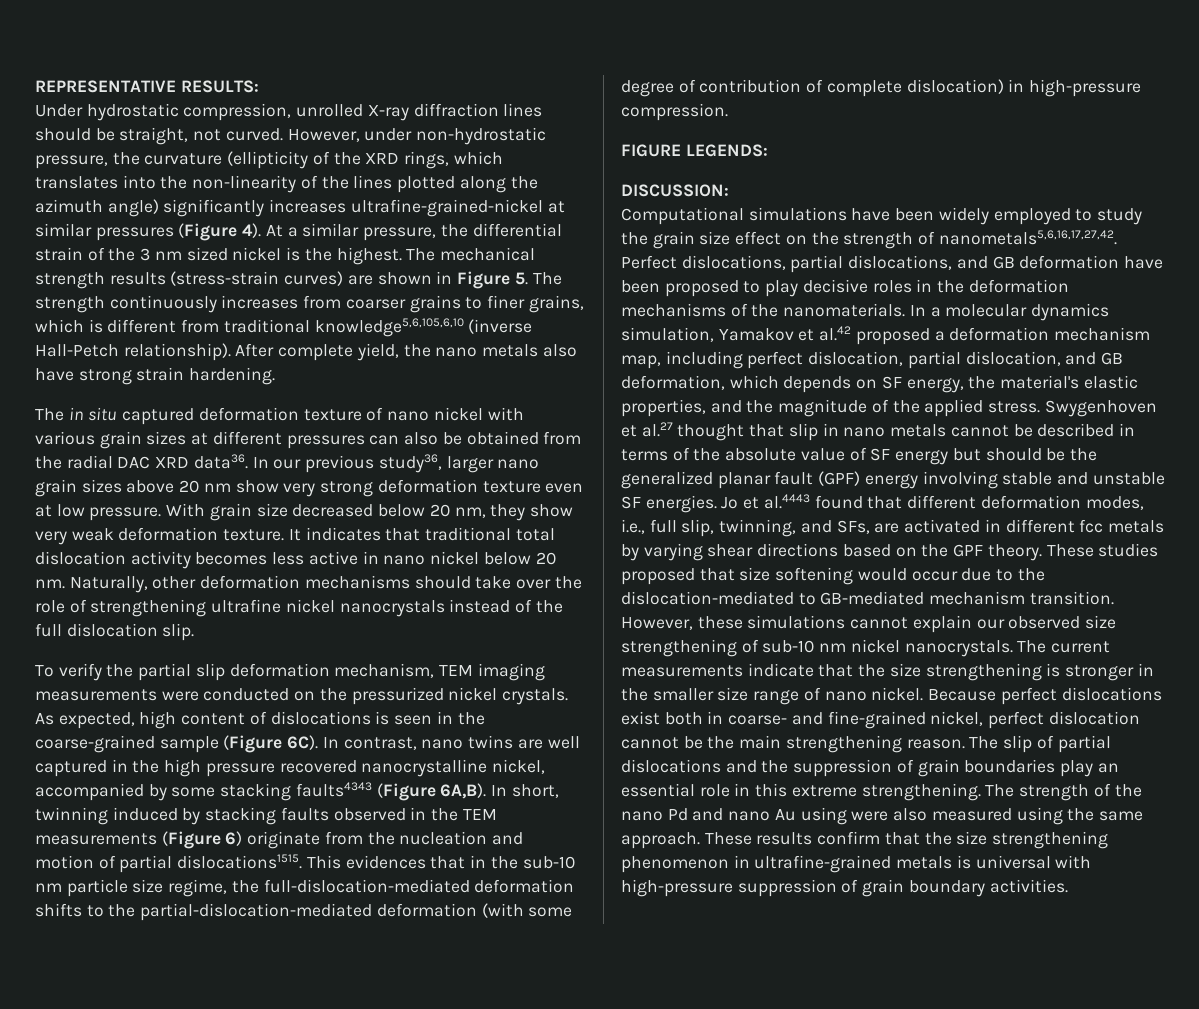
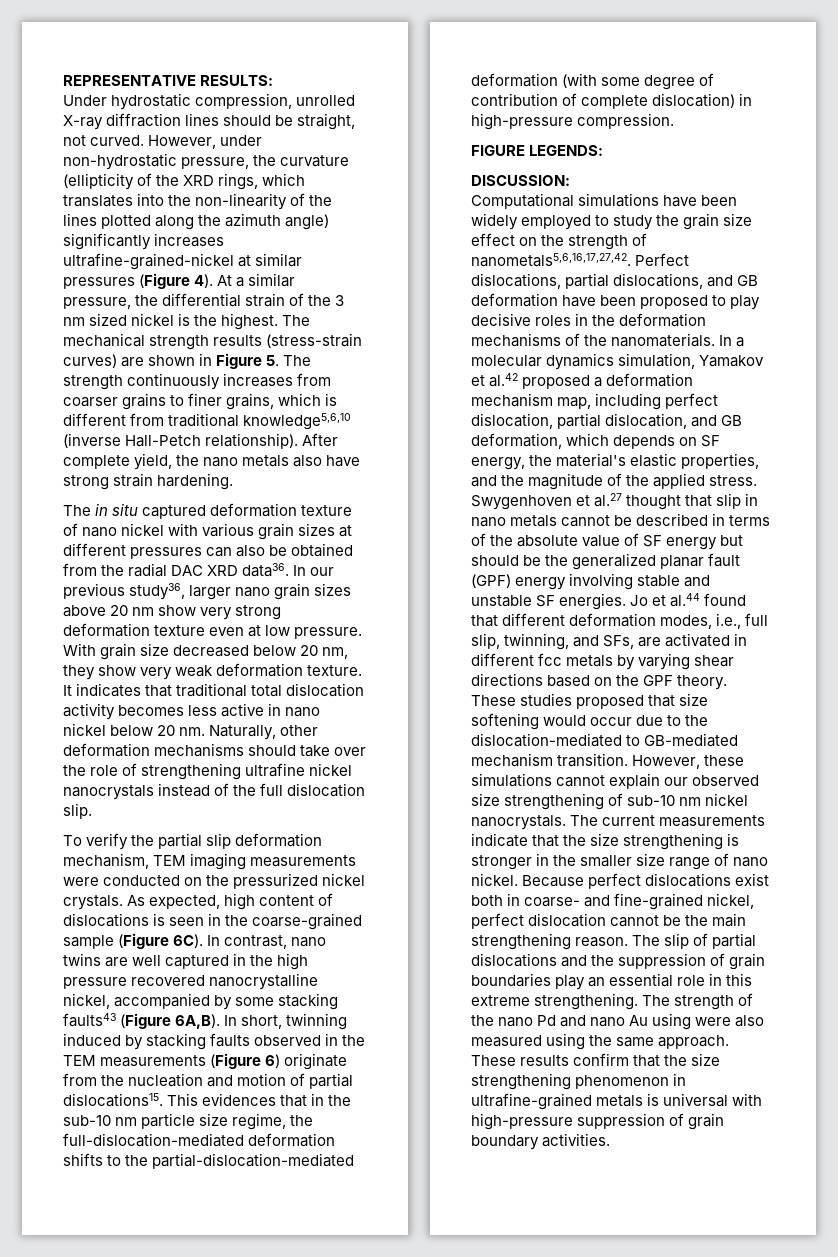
- The mechanical strength results (stress-strain curves) are shown in Figure 5. The strength continuously increases from coarser grains to finer grains, which is different from traditional knowledge5,6,105,6,10 (inverse Hall-Petch relationship).
+ The mechanical strength results (stress-strain curves) are shown in Figure 5. The strength continuously increases from coarser grains to finer grains, which is different from traditional knowledge5,6,10 (inverse Hall-Petch relationship).
- In contrast, nano twins are well captured in the high pressure recovered nanocrystalline nickel, accompanied by some stacking faults4343 (Figure 6A,B).
+ In contrast, nano twins are well captured in the high pressure recovered nanocrystalline nickel, accompanied by some stacking faults43 (Figure 6A,B).
- In short, twinning induced by stacking faults observed in the TEM measurements (Figure 6) originate from the nucleation and motion of partial dislocations1515.
+ In short, twinning induced by stacking faults observed in the TEM measurements (Figure 6) originate from the nucleation and motion of partial dislocations15.
- Jo et al.4443 found that different deformation modes, i.e., full slip, twinning, and SFs, are activated in different fcc metals by varying shear directions based on the GPF theory.
+ Jo et al.44 found that different deformation modes, i.e., full slip, twinning, and SFs, are activated in different fcc metals by varying shear directions based on the GPF theory.

